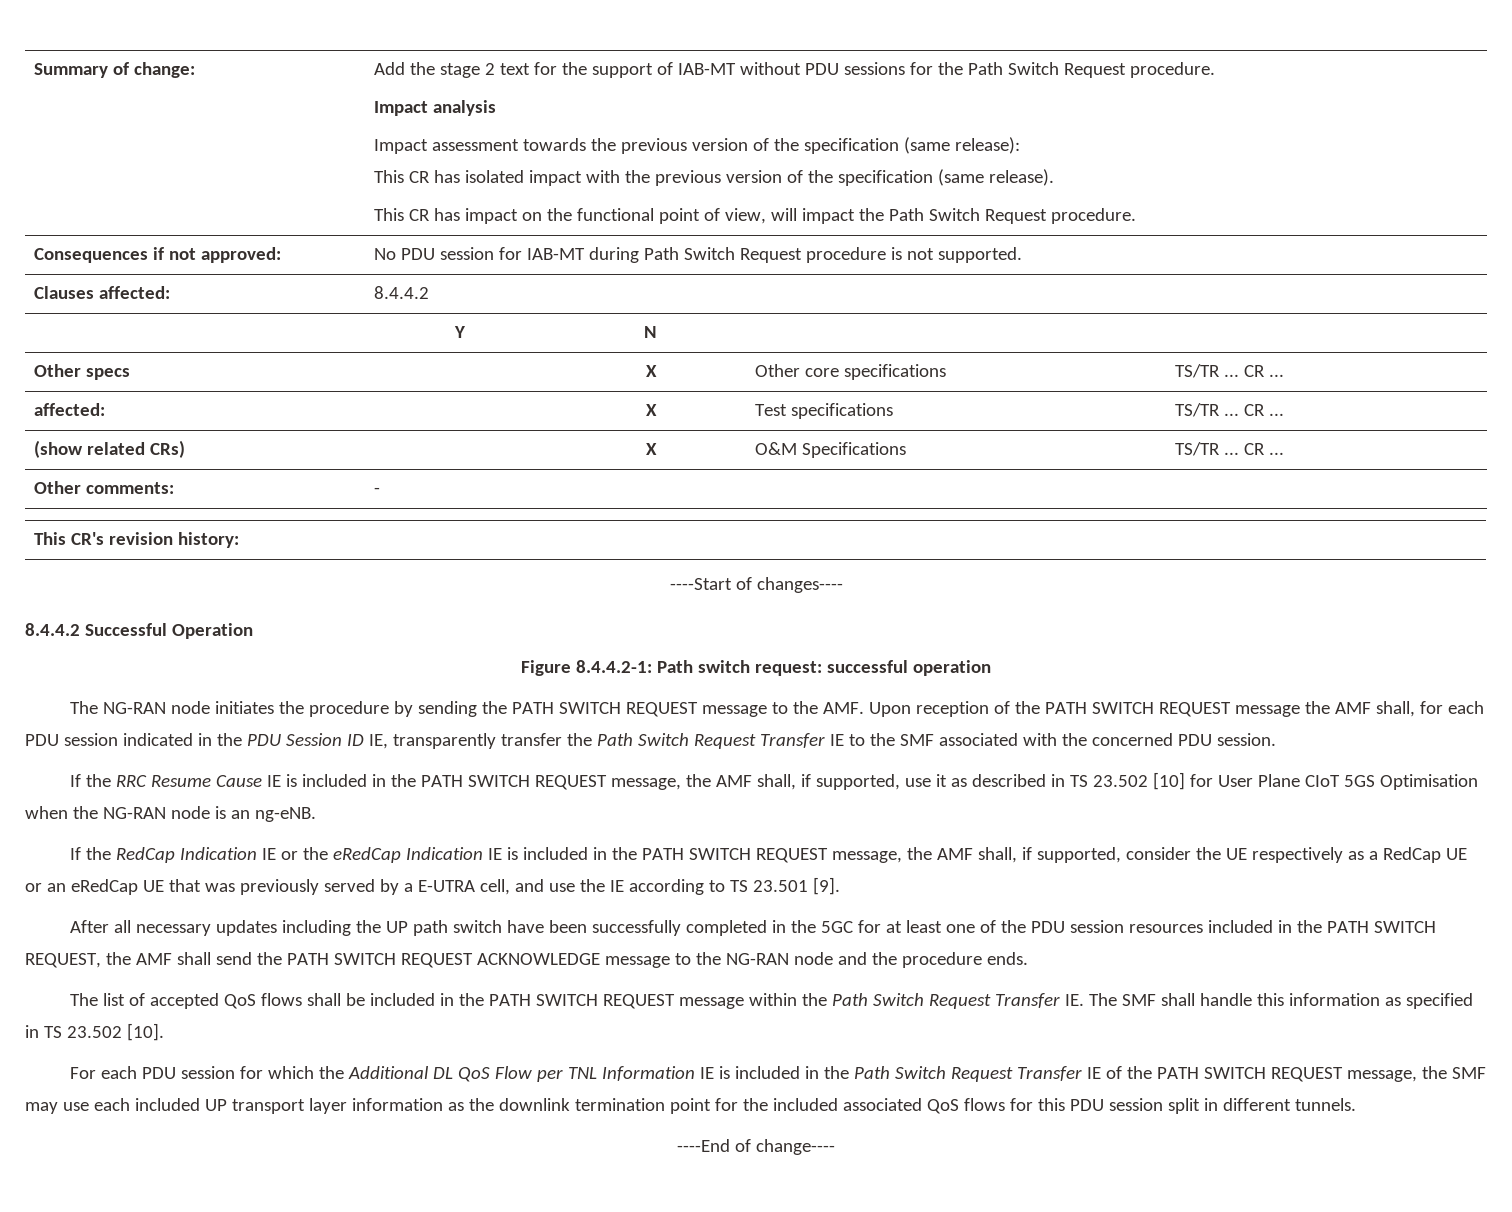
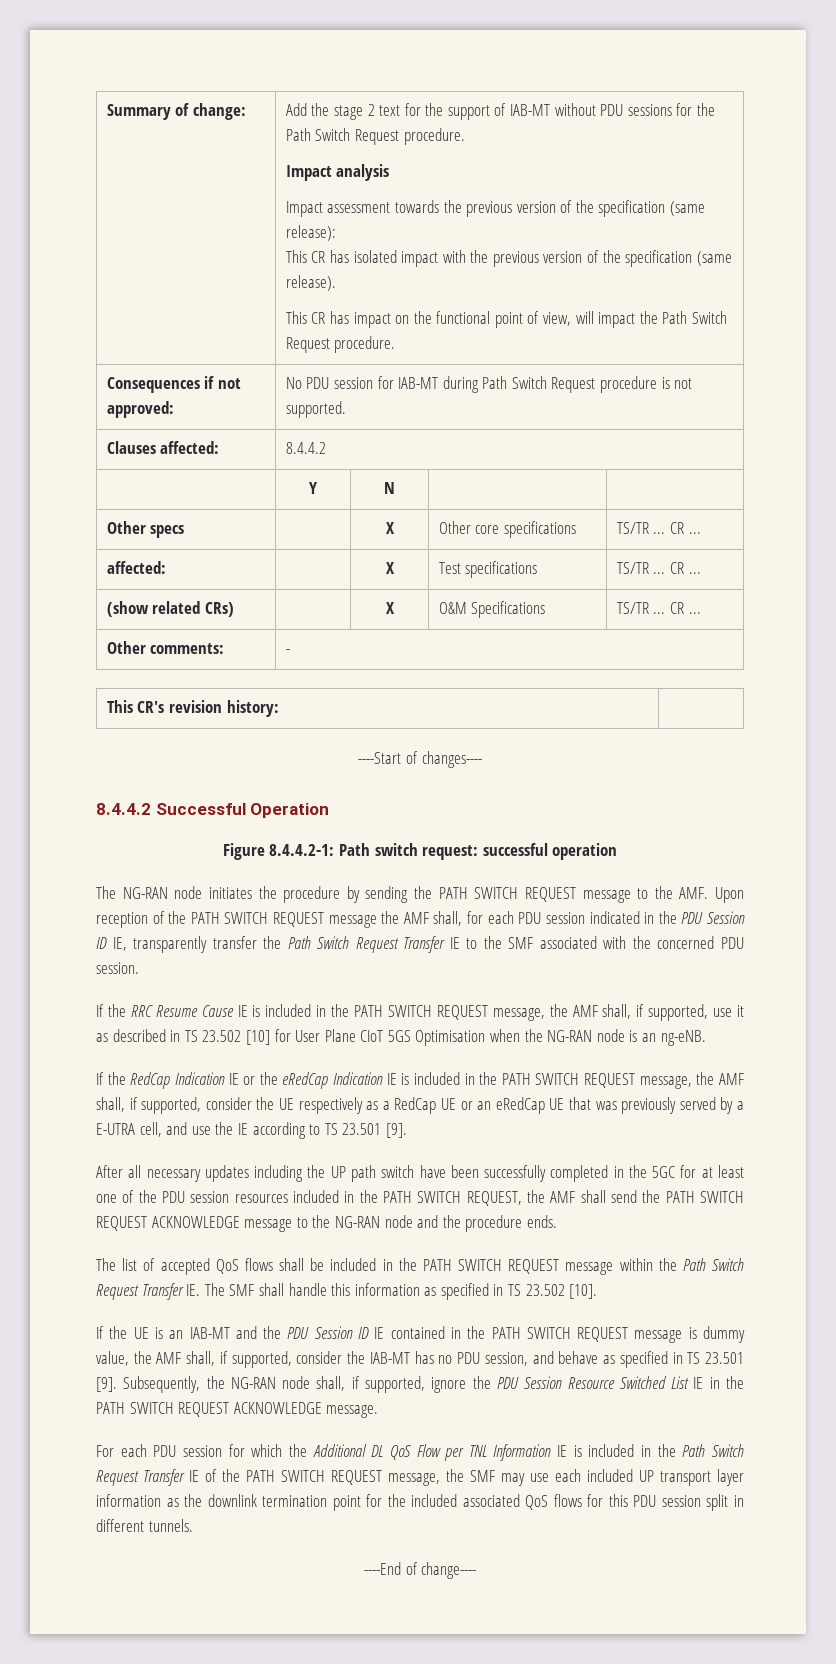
+ If the UE is an IAB-MT and the PDU Session ID IE contained in the PATH SWITCH REQUEST message is dummy value, the AMF shall, if supported, consider the IAB-MT has no PDU session, and behave as specified in TS 23.501 [9]. Subsequently, the NG-RAN node shall, if supported, ignore the PDU Session Resource Switched List IE in the PATH SWITCH REQUEST ACKNOWLEDGE message.

